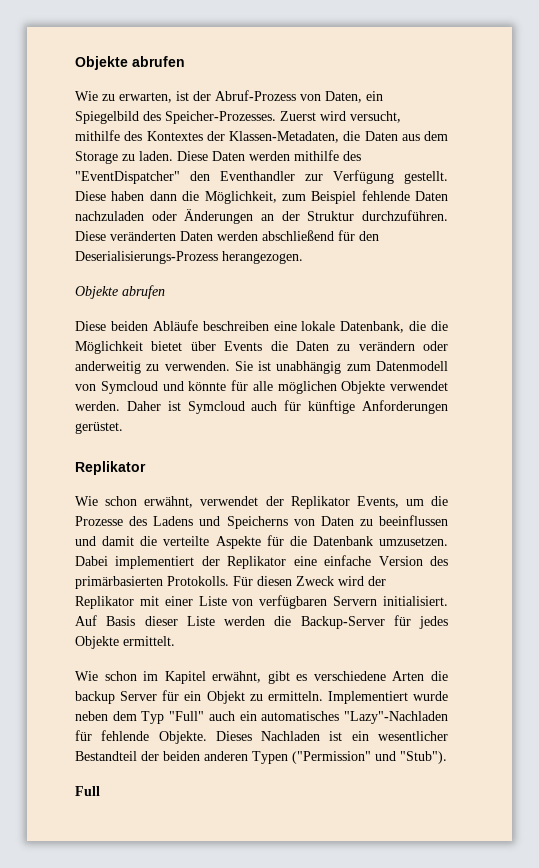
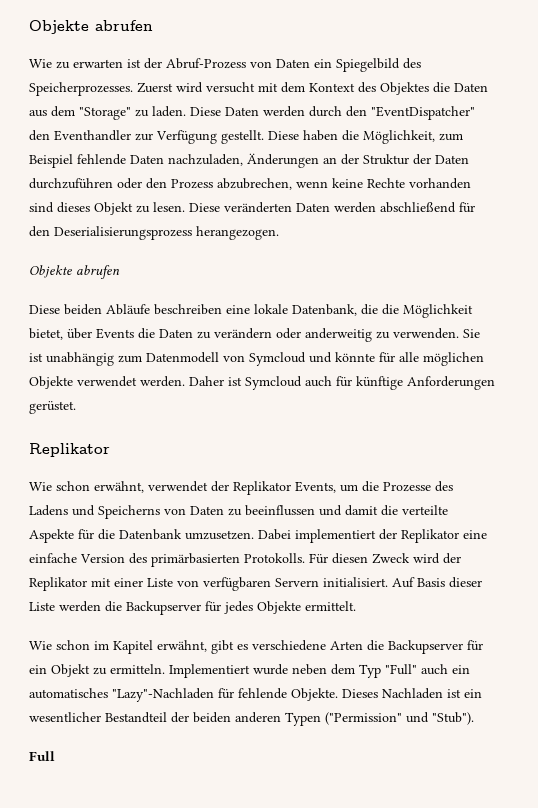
- Wie zu erwarten, ist der Abruf-Prozess von Daten, ein Spiegelbild des Speicher-Prozesses.
+ Wie zu erwarten ist der Abruf-Prozess von Daten ein Spiegelbild des Speicherprozesses.
- Zuerst wird versucht, mithilfe des Kontextes der Klassen-Metadaten, die Daten aus dem Storage zu laden.
+ Zuerst wird versucht mit dem Kontext des Objektes die Daten aus dem "Storage" zu laden.
- Diese Daten werden mithilfe des "EventDispatcher" den Eventhandler zur Verfügung gestellt.
+ Diese Daten werden durch den "EventDispatcher" den Eventhandler zur Verfügung gestellt.
- Diese haben dann die Möglichkeit, zum Beispiel fehlende Daten nachzuladen oder Änderungen an der Struktur durchzuführen.
+ Diese haben die Möglichkeit, zum Beispiel fehlende Daten nachzuladen, Änderungen an der Struktur der Daten durchzuführen oder den Prozess abzubrechen, wenn keine Rechte vorhanden sind dieses Objekt zu lesen.
- Diese veränderten Daten werden abschließend für den Deserialisierungs-Prozess herangezogen.
+ Diese veränderten Daten werden abschließend für den Deserialisierungsprozess herangezogen.
- Diese beiden Abläufe beschreiben eine lokale Datenbank, die die Möglichkeit bietet über Events die Daten zu verändern oder anderweitig zu verwenden.
+ Diese beiden Abläufe beschreiben eine lokale Datenbank, die die Möglichkeit bietet, über Events die Daten zu verändern oder anderweitig zu verwenden.
- Auf Basis dieser Liste werden die Backup-Server für jedes Objekte ermittelt.
+ Auf Basis dieser Liste werden die Backupserver für jedes Objekte ermittelt.
- Wie schon im Kapitel erwähnt, gibt es verschiedene Arten die backup Server für ein Objekt zu ermitteln.
+ Wie schon im Kapitel erwähnt, gibt es verschiedene Arten die Backupserver für ein Objekt zu ermitteln.

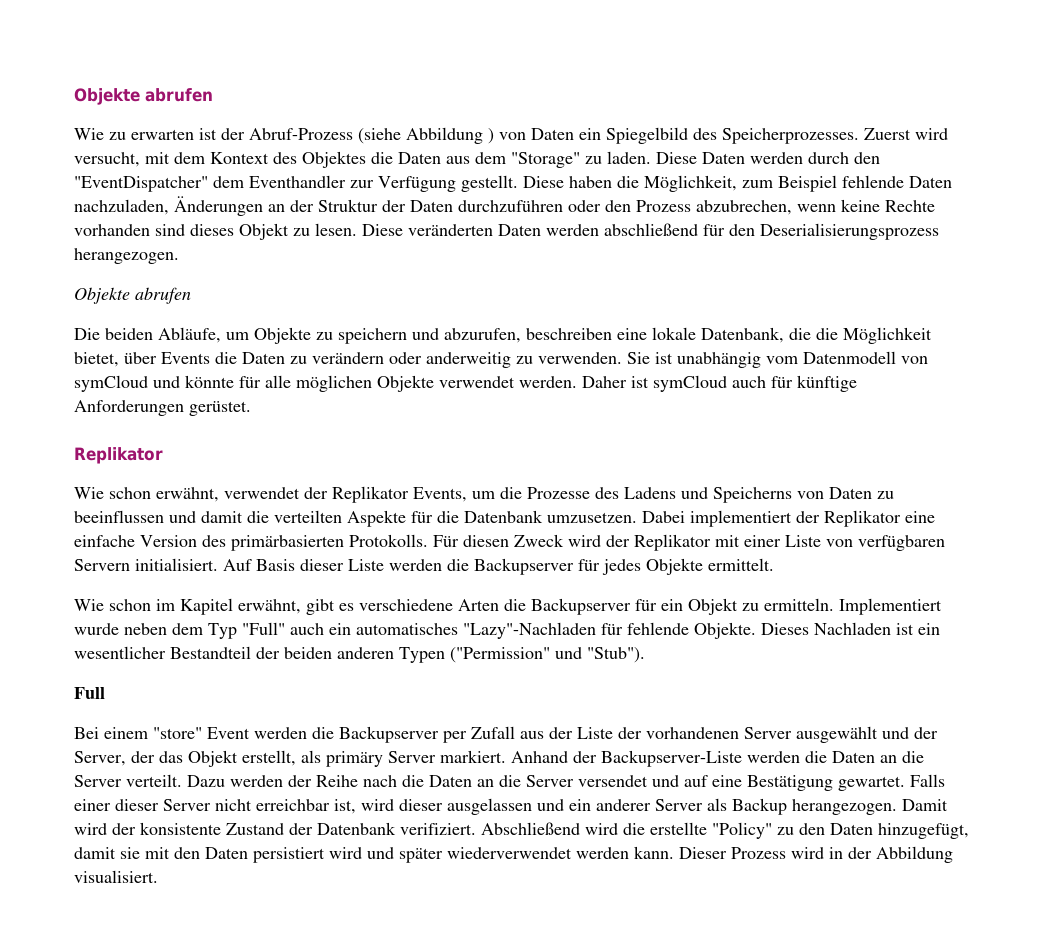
- Wie zu erwarten ist der Abruf-Prozess von Daten ein Spiegelbild des Speicherprozesses.
+ Wie zu erwarten ist der Abruf-Prozess (siehe Abbildung ) von Daten ein Spiegelbild des Speicherprozesses.
- Zuerst wird versucht mit dem Kontext des Objektes die Daten aus dem "Storage" zu laden.
+ Zuerst wird versucht, mit dem Kontext des Objektes die Daten aus dem "Storage" zu laden.
- Diese Daten werden durch den "EventDispatcher" den Eventhandler zur Verfügung gestellt.
+ Diese Daten werden durch den "EventDispatcher" dem Eventhandler zur Verfügung gestellt.
- Diese beiden Abläufe beschreiben eine lokale Datenbank, die die Möglichkeit bietet, über Events die Daten zu verändern oder anderweitig zu verwenden.
+ Die beiden Abläufe, um Objekte zu speichern und abzurufen, beschreiben eine lokale Datenbank, die die Möglichkeit bietet, über Events die Daten zu verändern oder anderweitig zu verwenden.
- Sie ist unabhängig zum Datenmodell von Symcloud und könnte für alle möglichen Objekte verwendet werden.
+ Sie ist unabhängig vom Datenmodell von symCloud und könnte für alle möglichen Objekte verwendet werden.
- Daher ist Symcloud auch für künftige Anforderungen gerüstet.
+ Daher ist symCloud auch für künftige Anforderungen gerüstet.
- Wie schon erwähnt, verwendet der Replikator Events, um die Prozesse des Ladens und Speicherns von Daten zu beeinflussen und damit die verteilte Aspekte für die Datenbank umzusetzen.
+ Wie schon erwähnt, verwendet der Replikator Events, um die Prozesse des Ladens und Speicherns von Daten zu beeinflussen und damit die verteilten Aspekte für die Datenbank umzusetzen.
+ Bei einem "store" Event werden die Backupserver per Zufall aus der Liste der vorhandenen Server ausgewählt und der Server, der das Objekt erstellt, als primäry Server markiert. Anhand der Backupserver-Liste werden die Daten an die Server verteilt. Dazu werden der Reihe nach die Daten an die Server versendet und auf eine Bestätigung gewartet. Falls einer dieser Server nicht erreichbar ist, wird dieser ausgelassen und ein anderer Server als Backup herangezogen. Damit wird der konsistente Zustand der Datenbank verifiziert. Abschließend wird die erstellte "Policy" zu den Daten hinzugefügt, damit sie mit den Daten persistiert wird und später wiederverwendet werden kann. Dieser Prozess wird in der Abbildung visualisiert.

